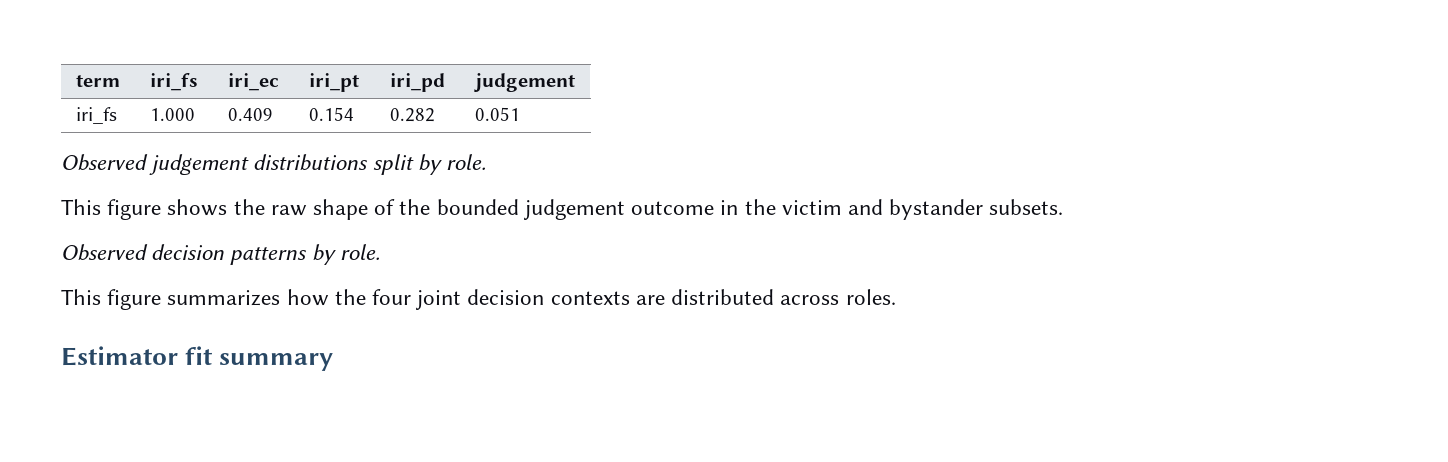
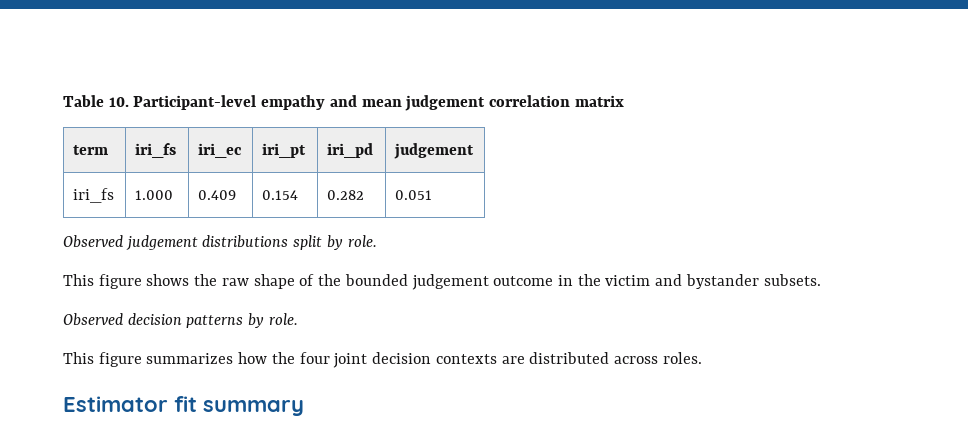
+ Table 10. Participant-level empathy and mean judgement correlation matrix

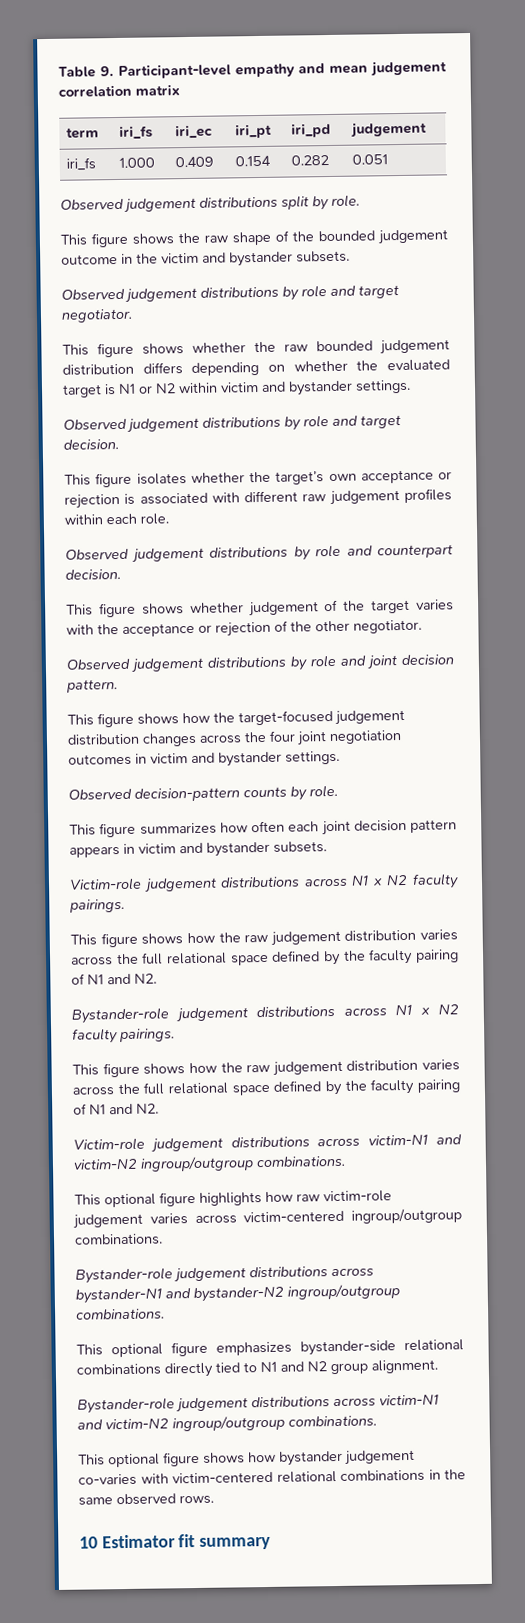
- Table 10. Participant-level empathy and mean judgement correlation matrix
+ Table 9. Participant-level empathy and mean judgement correlation matrix
- Observed decision patterns by role.
+ Observed judgement distributions by role and target negotiator.
+ This figure shows whether the raw bounded judgement distribution differs depending on whether the evaluated target is N1 or N2 within victim and bystander settings.
+ Observed judgement distributions by role and target decision.
+ This figure isolates whether the target’s own acceptance or rejection is associated with different raw judgement profiles within each role.
+ Observed judgement distributions by role and counterpart decision.
+ This figure shows whether judgement of the target varies with the acceptance or rejection of the other negotiator.
+ Observed judgement distributions by role and joint decision pattern.
+ This figure shows how the target-focused judgement distribution changes across the four joint negotiation outcomes in victim and bystander settings.
+ Observed decision-pattern counts by role.
- This figure summarizes how the four joint decision contexts are distributed across roles.
- Estimator fit summary
+ This figure summarizes how often each joint decision pattern appears in victim and bystander subsets.
+ Victim-role judgement distributions across N1 x N2 faculty pairings.
+ This figure shows how the raw judgement distribution varies across the full relational space defined by the faculty pairing of N1 and N2.
+ Bystander-role judgement distributions across N1 x N2 faculty pairings.
+ This figure shows how the raw judgement distribution varies across the full relational space defined by the faculty pairing of N1 and N2.
+ Victim-role judgement distributions across victim-N1 and victim-N2 ingroup/outgroup combinations.
+ This optional figure highlights how raw victim-role judgement varies across victim-centered ingroup/outgroup combinations.
+ Bystander-role judgement distributions across bystander-N1 and bystander-N2 ingroup/outgroup combinations.
+ This optional figure emphasizes bystander-side relational combinations directly tied to N1 and N2 group alignment.
+ Bystander-role judgement distributions across victim-N1 and victim-N2 ingroup/outgroup combinations.
+ This optional figure shows how bystander judgement co-varies with victim-centered relational combinations in the same observed rows.
+ 10 Estimator fit summary

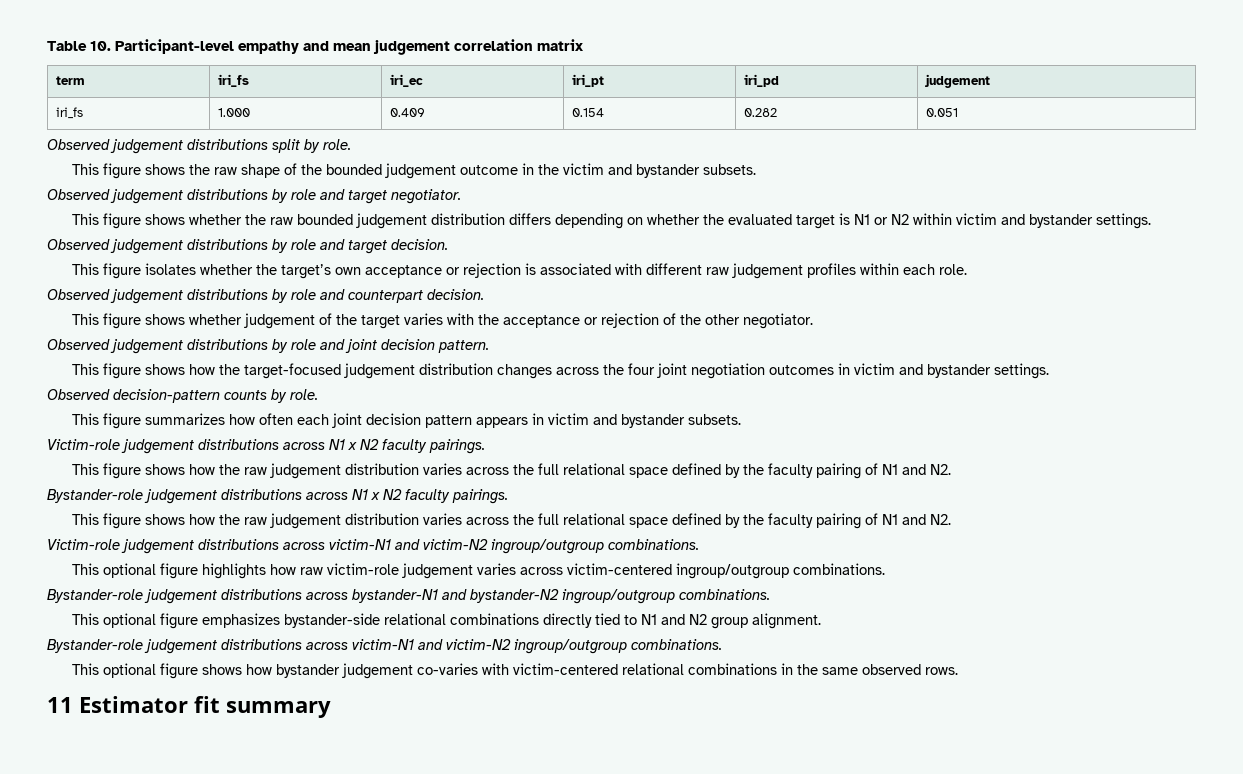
- Table 9. Participant-level empathy and mean judgement correlation matrix
+ Table 10. Participant-level empathy and mean judgement correlation matrix
- 10 Estimator fit summary
+ 11 Estimator fit summary

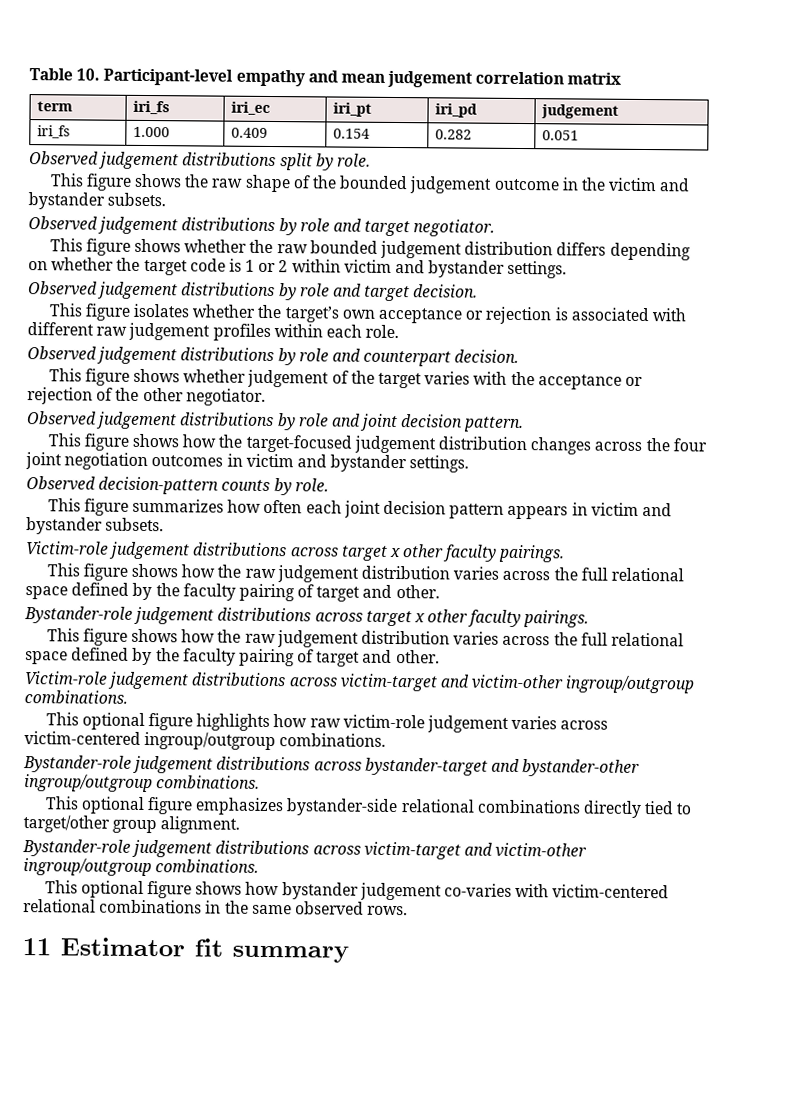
- This figure shows whether the raw bounded judgement distribution differs depending on whether the evaluated target is N1 or N2 within victim and bystander settings.
+ This figure shows whether the raw bounded judgement distribution differs depending on whether the target code is 1 or 2 within victim and bystander settings.
- Victim-role judgement distributions across N1 x N2 faculty pairings.
- This figure shows how the raw judgement distribution varies across the full relational space defined by the faculty pairing of N1 and N2.
- Bystander-role judgement distributions across N1 x N2 faculty pairings.
- This figure shows how the raw judgement distribution varies across the full relational space defined by the faculty pairing of N1 and N2.
- Victim-role judgement distributions across victim-N1 and victim-N2 ingroup/outgroup combinations.
+ Victim-role judgement distributions across target x other faculty pairings.
+ This figure shows how the raw judgement distribution varies across the full relational space defined by the faculty pairing of target and other.
+ Bystander-role judgement distributions across target x other faculty pairings.
+ This figure shows how the raw judgement distribution varies across the full relational space defined by the faculty pairing of target and other.
+ Victim-role judgement distributions across victim-target and victim-other ingroup/outgroup combinations.
- Bystander-role judgement distributions across bystander-N1 and bystander-N2 ingroup/outgroup combinations.
+ Bystander-role judgement distributions across bystander-target and bystander-other ingroup/outgroup combinations.
- This optional figure emphasizes bystander-side relational combinations directly tied to N1 and N2 group alignment.
+ This optional figure emphasizes bystander-side relational combinations directly tied to target/other group alignment.
- Bystander-role judgement distributions across victim-N1 and victim-N2 ingroup/outgroup combinations.
+ Bystander-role judgement distributions across victim-target and victim-other ingroup/outgroup combinations.

